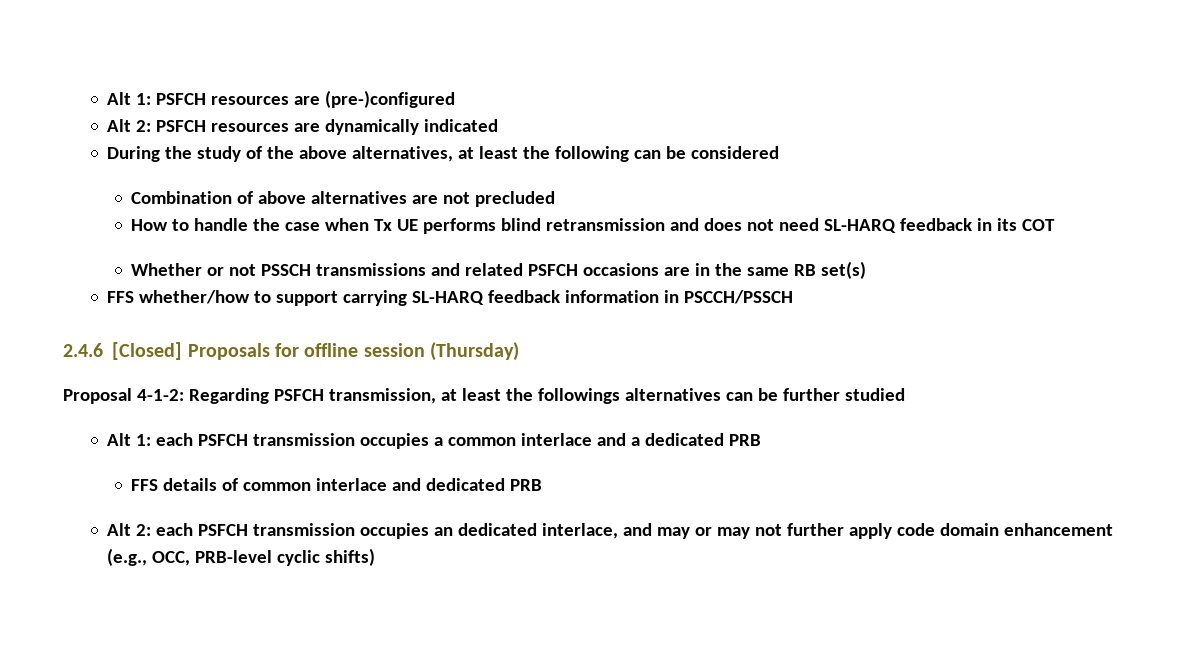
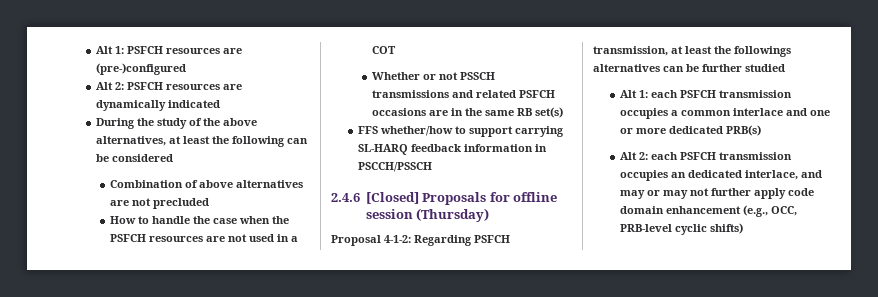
- How to handle the case when Tx UE performs blind retransmission and does not need SL-HARQ feedback in its COT
+ How to handle the case when the PSFCH resources are not used in a COT
- Alt 1: each PSFCH transmission occupies a common interlace and a dedicated PRB
- FFS details of common interlace and dedicated PRB
+ Alt 1: each PSFCH transmission occupies a common interlace and one or more dedicated PRB(s)

